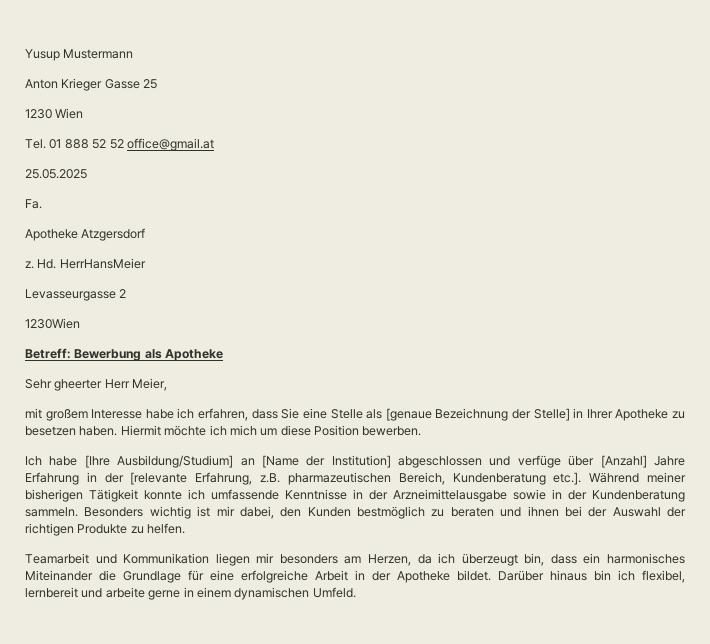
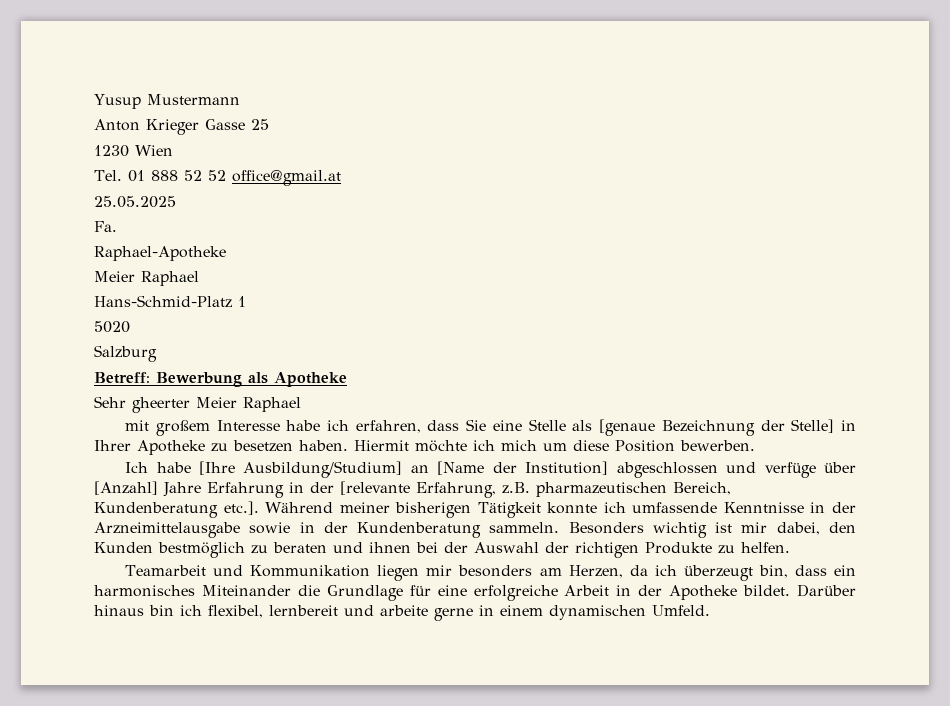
- Apotheke Atzgersdorf
- z. Hd. HerrHansMeier
- Levasseurgasse 2
- 1230Wien
+ Raphael-Apotheke
+ Meier Raphael
+ Hans-Schmid-Platz 1
+ 5020
+ Salzburg
- Sehr gheerter Herr Meier,
+ Sehr gheerter Meier Raphael

